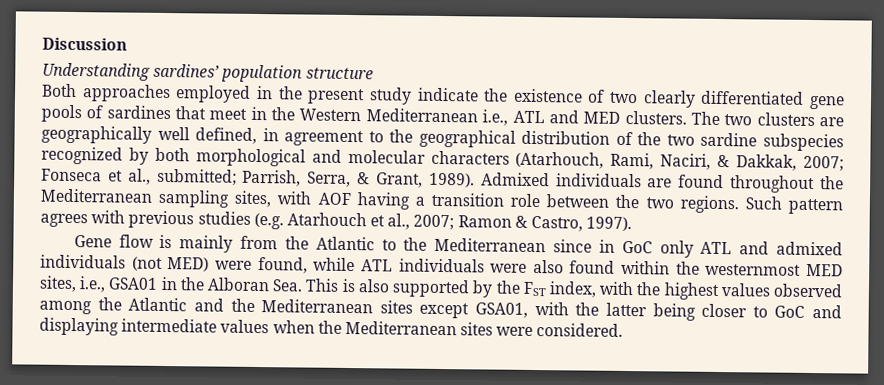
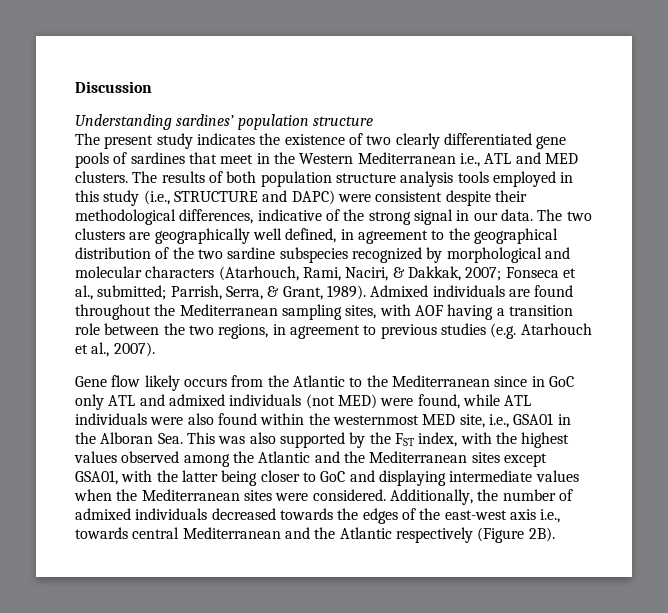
- Both approaches employed in the present study indicate the existence of two clearly differentiated gene pools of sardines that meet in the Western Mediterranean i.e., ATL and MED clusters.
+ The present study indicates the existence of two clearly differentiated gene pools of sardines that meet in the Western Mediterranean i.e., ATL and MED clusters.
- The two clusters are geographically well defined, in agreement to the geographical distribution of the two sardine subspecies recognized by both morphological and molecular characters (Atarhouch, Rami, Naciri, & Dakkak, 2007; Fonseca et al., submitted; Parrish, Serra, & Grant, 1989).
+ The results of both population structure analysis tools employed in this study (i.e., STRUCTURE and DAPC) were consistent despite their methodological differences, indicative of the strong signal in our data. The two clusters are geographically well defined, in agreement to the geographical distribution of the two sardine subspecies recognized by morphological and molecular characters (Atarhouch, Rami, Naciri, & Dakkak, 2007; Fonseca et al., submitted; Parrish, Serra, & Grant, 1989).
- Admixed individuals are found throughout the Mediterranean sampling sites, with AOF having a transition role between the two regions. Such pattern agrees with previous studies (e.g. Atarhouch et al., 2007; Ramon & Castro, 1997).
+ Admixed individuals are found throughout the Mediterranean sampling sites, with AOF having a transition role between the two regions, in agreement to previous studies (e.g. Atarhouch et al., 2007).
- Gene flow is mainly from the Atlantic to the Mediterranean since in GoC only ATL and admixed individuals (not MED) were found, while ATL individuals were also found within the westernmost MED sites, i.e., GSA01 in the Alboran Sea. This is also supported by the FST index, with the highest values observed among the Atlantic and the Mediterranean sites except GSA01, with the latter being closer to GoC and displaying intermediate values when the Mediterranean sites were considered.
+ Gene flow likely occurs from the Atlantic to the Mediterranean since in GoC only ATL and admixed individuals (not MED) were found, while ATL individuals were also found within the westernmost MED site, i.e., GSA01 in the Alboran Sea. This was also supported by the FST index, with the highest values observed among the Atlantic and the Mediterranean sites except GSA01, with the latter being closer to GoC and displaying intermediate values when the Mediterranean sites were considered.
+ Additionally, the number of admixed individuals decreased towards the edges of the east-west axis i.e., towards central Mediterranean and the Atlantic respectively (Figure 2B).

